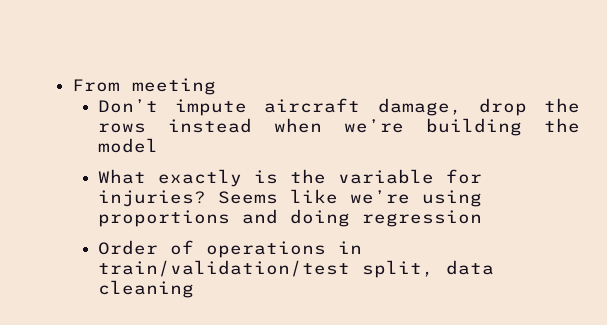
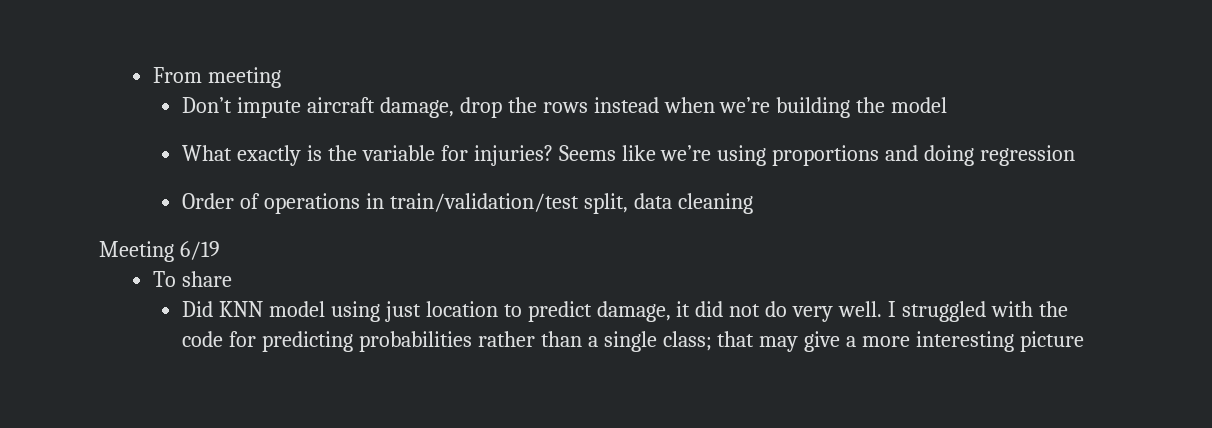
+ Meeting 6/19
+ To share
+ Did KNN model using just location to predict damage, it did not do very well. I struggled with the code for predicting probabilities rather than a single class; that may give a more interesting picture

